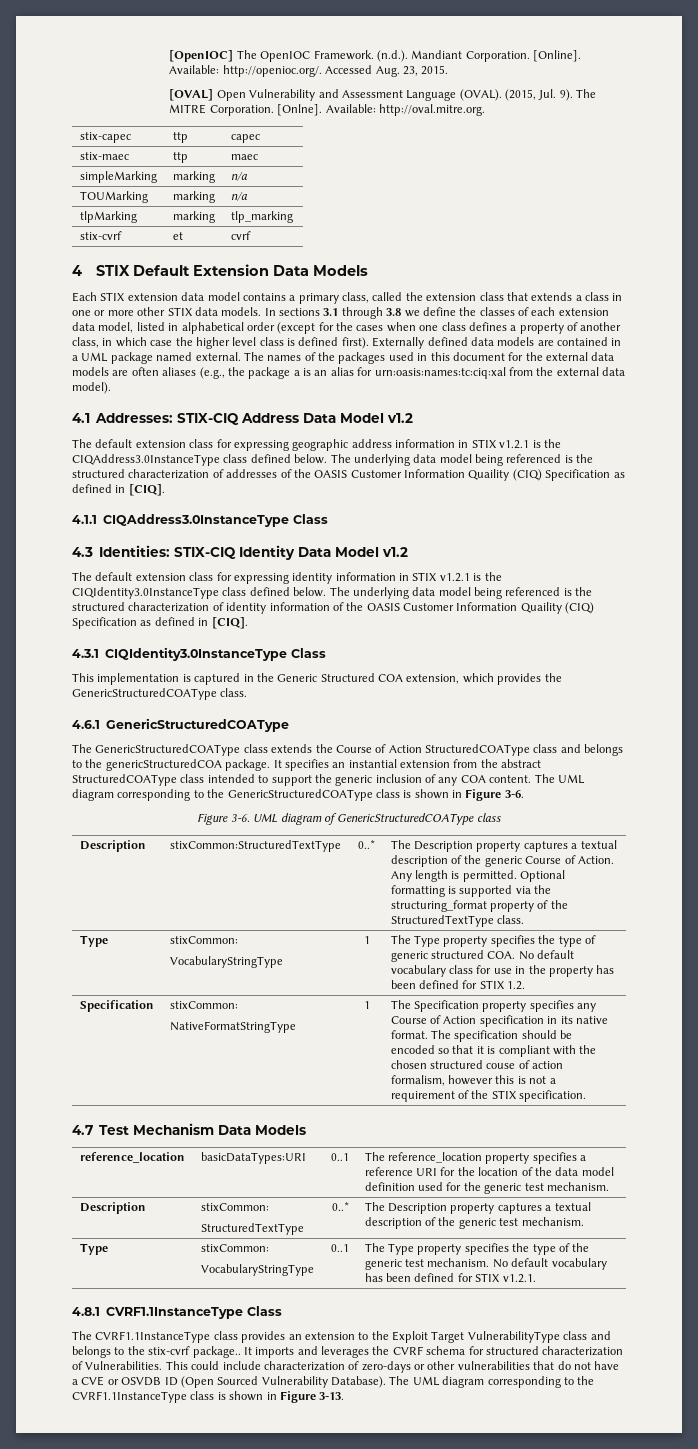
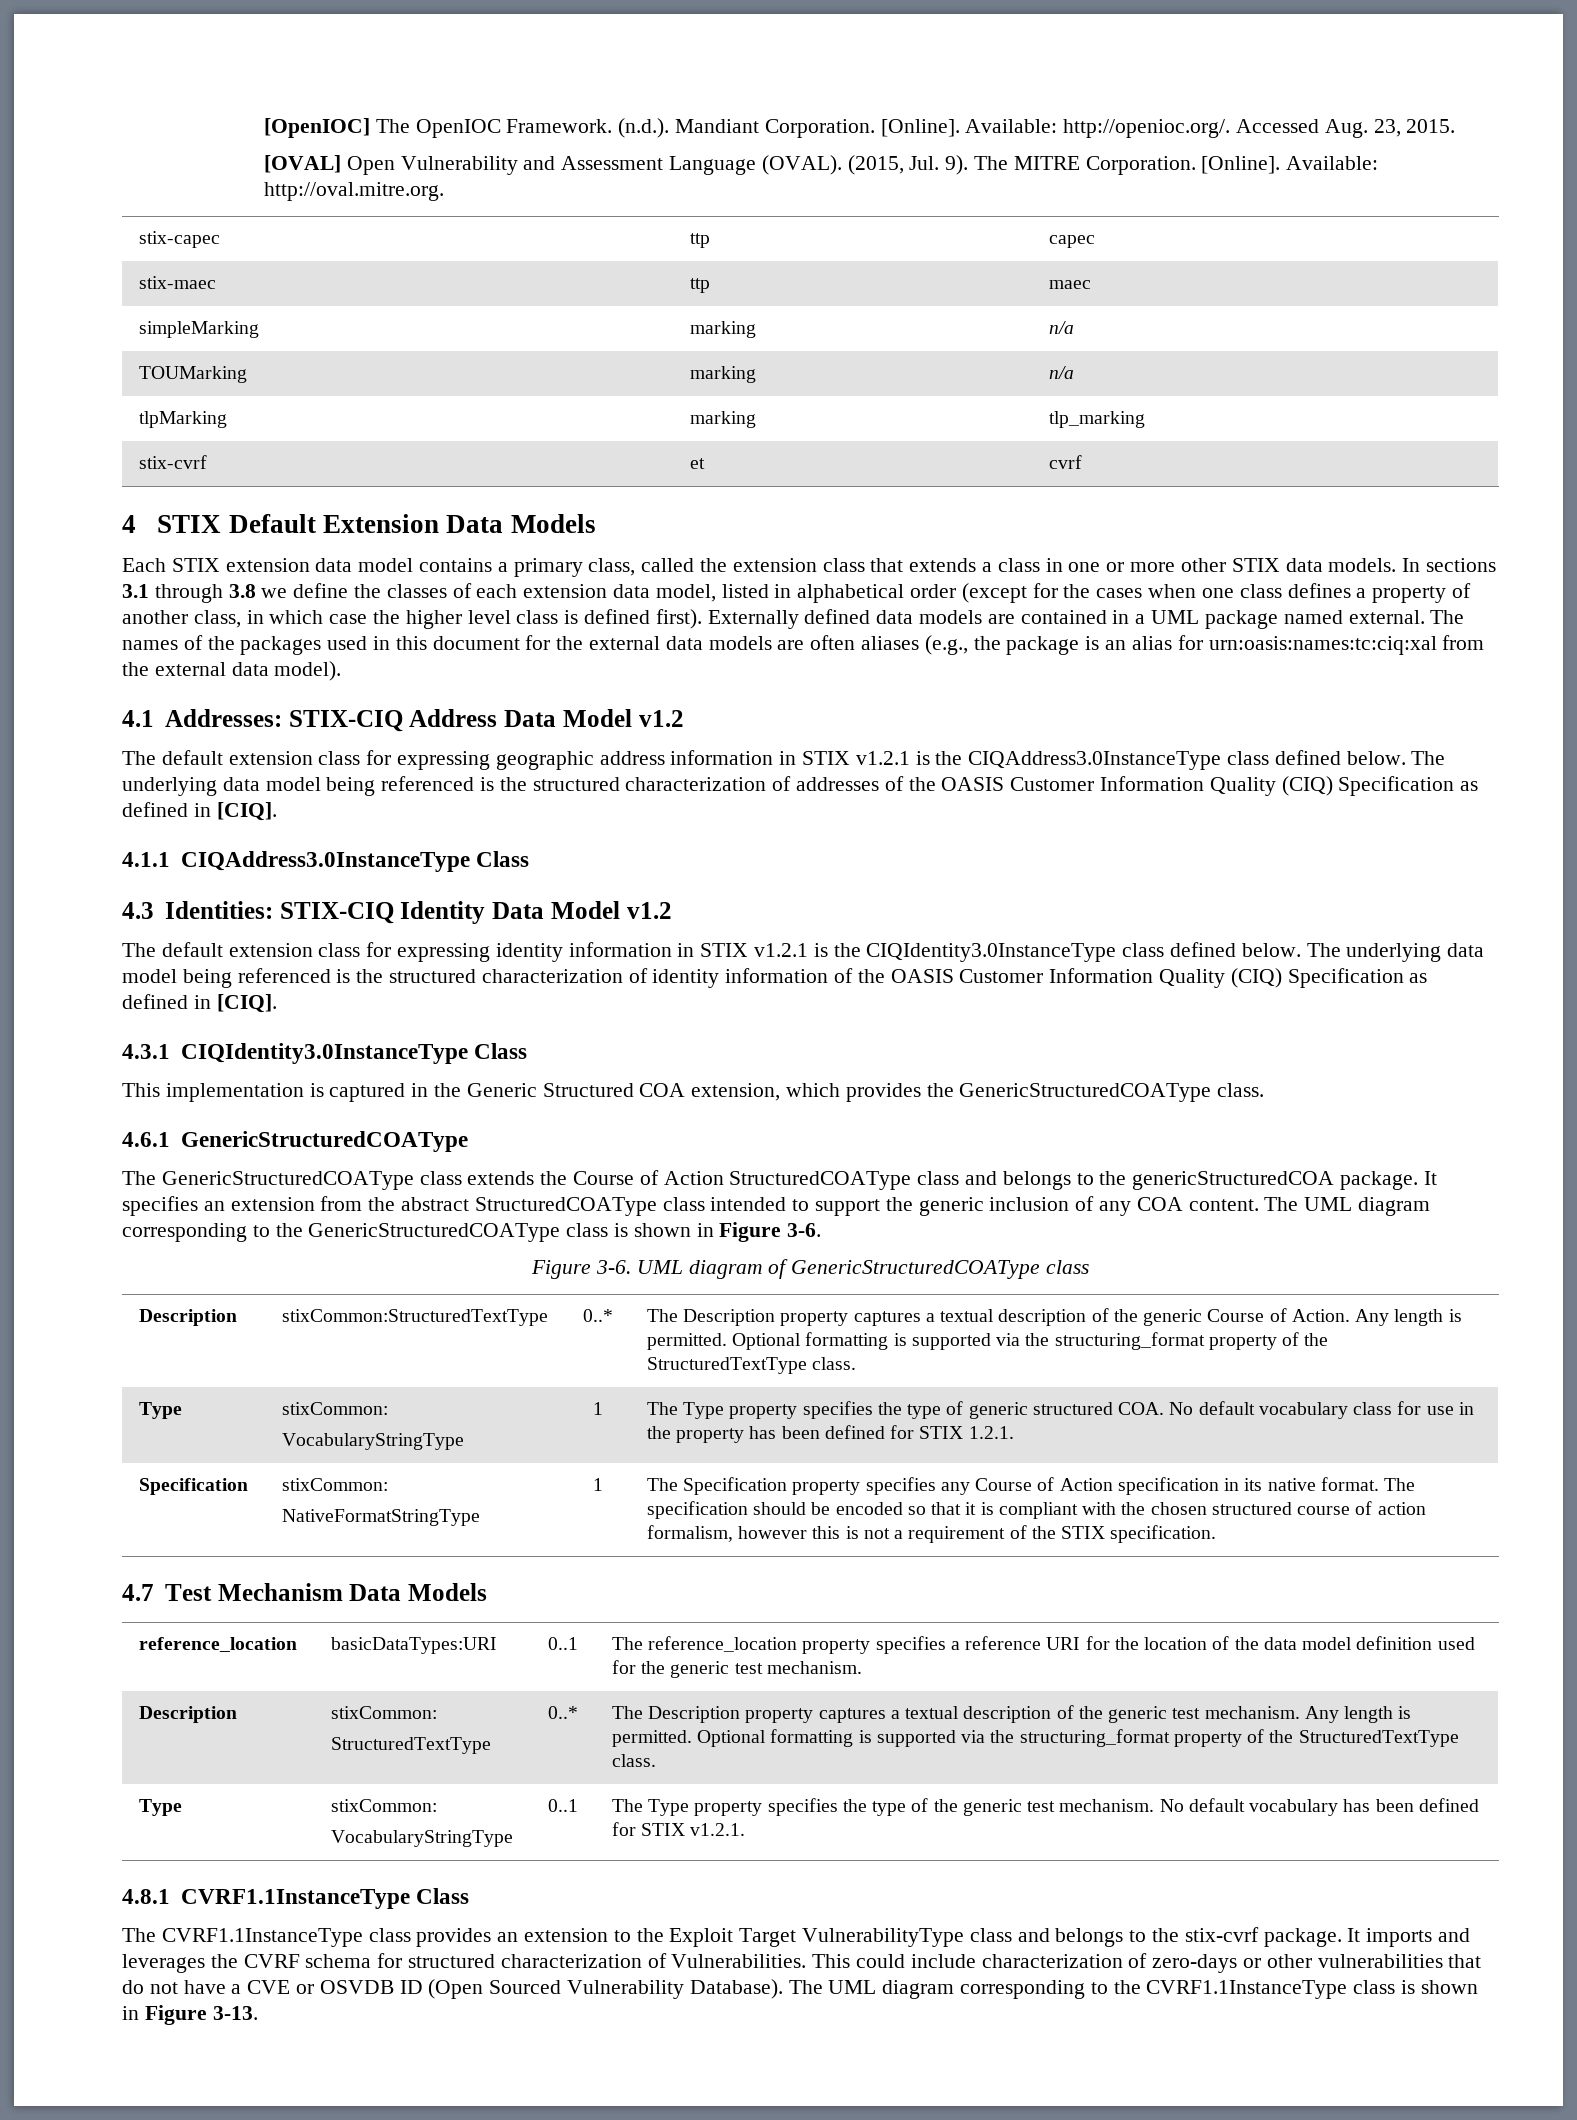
- The MITRE Corporation. [Onlne].
+ The MITRE Corporation. [Online].
- The names of the packages used in this document for the external data models are often aliases (e.g., the package a is an alias for urn:oasis:names:tc:ciq:xal from the external data model).
+ The names of the packages used in this document for the external data models are often aliases (e.g., the package is an alias for urn:oasis:names:tc:ciq:xal from the external data model).
- The underlying data model being referenced is the structured characterization of addresses of the OASIS Customer Information Quaility (CIQ) Specification as defined in [CIQ].
+ The underlying data model being referenced is the structured characterization of addresses of the OASIS Customer Information Quality (CIQ) Specification as defined in [CIQ].
- The underlying data model being referenced is the structured characterization of identity information of the OASIS Customer Information Quaility (CIQ) Specification as defined in [CIQ].
+ The underlying data model being referenced is the structured characterization of identity information of the OASIS Customer Information Quality (CIQ) Specification as defined in [CIQ].
- It specifies an instantial extension from the abstract StructuredCOAType class intended to support the generic inclusion of any COA content.
+ It specifies an extension from the abstract StructuredCOAType class intended to support the generic inclusion of any COA content.
  Description | stixCommon:StructuredTextType | 0..* | The Description property captures a textual description of the generic Course of Action. Any length is permitted. Optional formatting is supported via the structuring_format property of the StructuredTextType class.
  Type | stixCommon:
- VocabularyStringType | 1 | The Type property specifies the type of generic structured COA. No default vocabulary class for use in the property has been defined for STIX 1.2.
+ VocabularyStringType | 1 | The Type property specifies the type of generic structured COA. No default vocabulary class for use in the property has been defined for STIX 1.2.1.
- The specification should be encoded so that it is compliant with the chosen structured couse of action formalism, however this is not a requirement of the STIX specification.
+ The specification should be encoded so that it is compliant with the chosen structured course of action formalism, however this is not a requirement of the STIX specification.
  Description | stixCommon:
- StructuredTextType | 0..* | The Description property captures a textual description of the generic test mechanism.
+ StructuredTextType | 0..* | The Description property captures a textual description of the generic test mechanism. Any length is permitted. Optional formatting is supported via the structuring_format property of the StructuredTextType class.
- The CVRF1.1InstanceType class provides an extension to the Exploit Target VulnerabilityType class and belongs to the stix-cvrf package..
+ The CVRF1.1InstanceType class provides an extension to the Exploit Target VulnerabilityType class and belongs to the stix-cvrf package.

